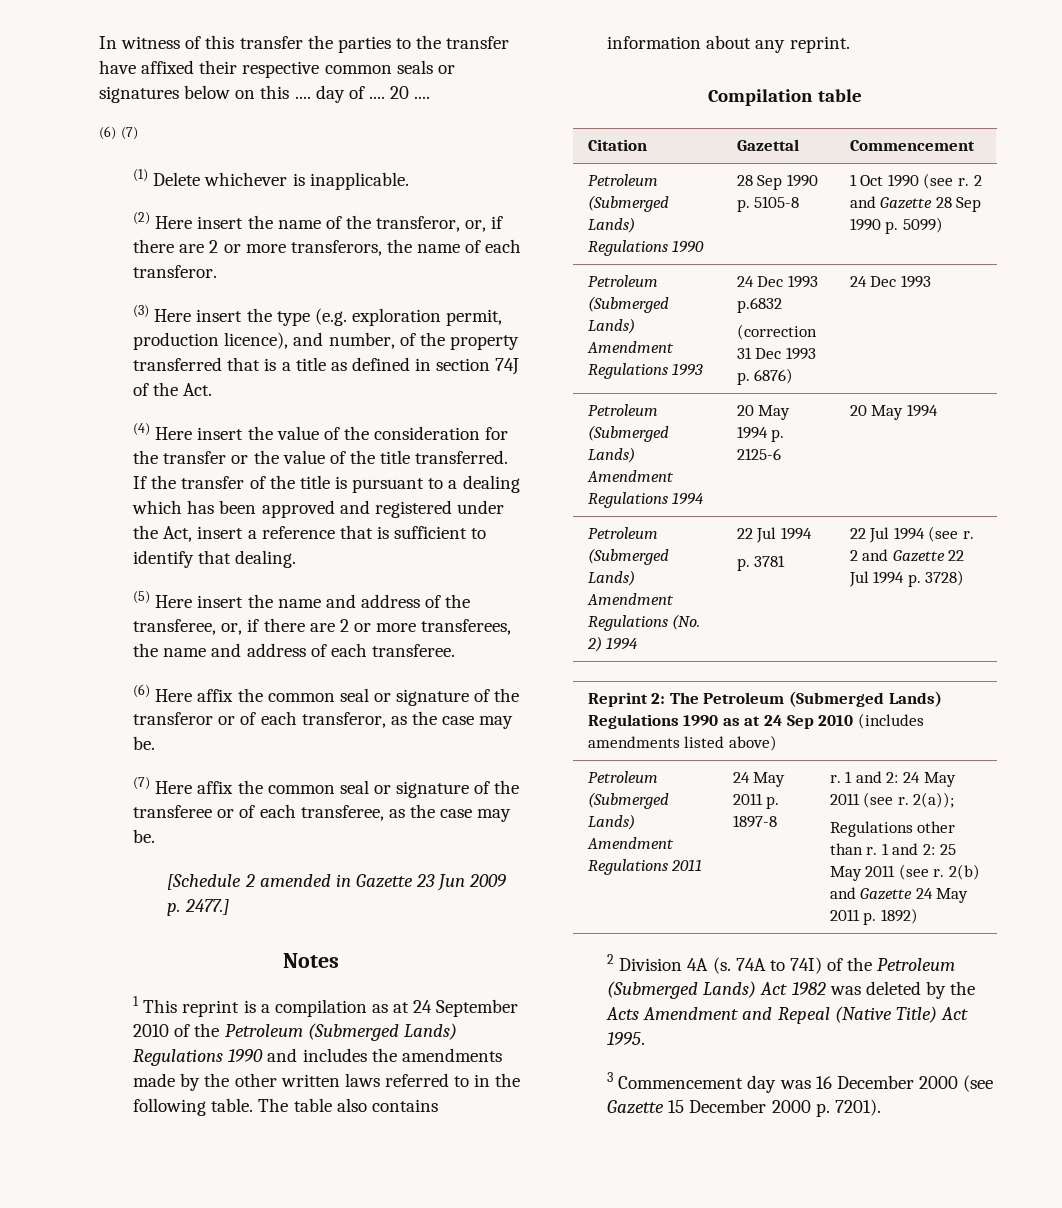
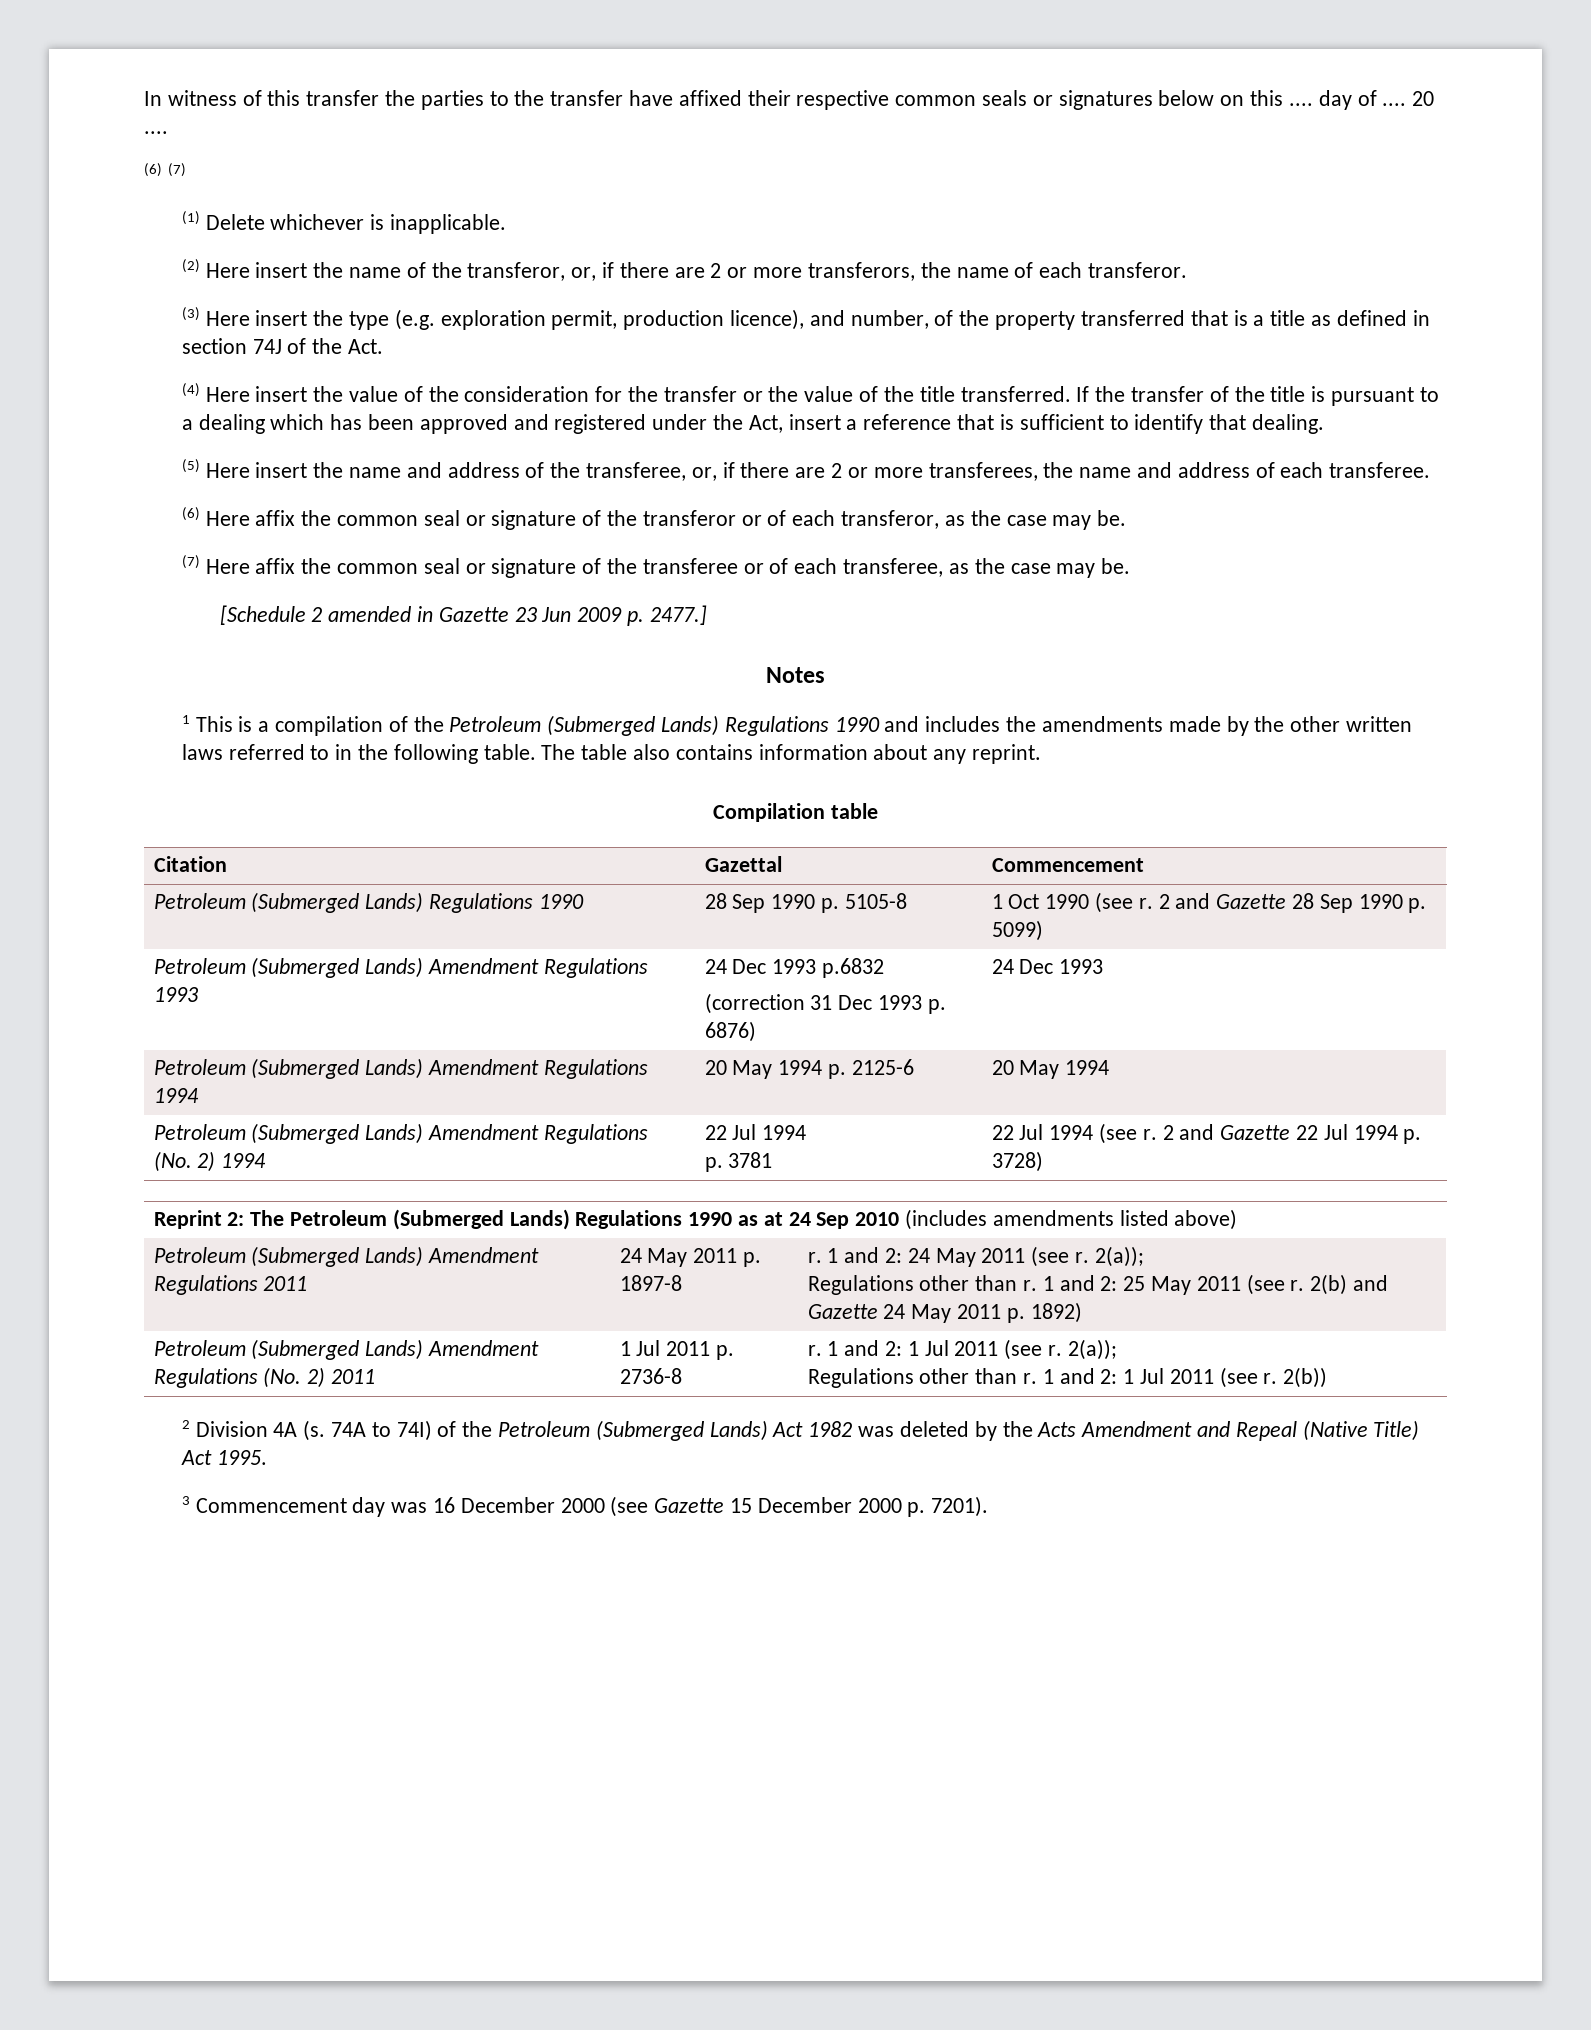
- 1 This reprint is a compilation as at 24 September 2010 of the Petroleum (Submerged Lands) Regulations 1990 and includes the amendments made by the other written laws referred to in the following table.
+ 1 This is a compilation of the Petroleum (Submerged Lands) Regulations 1990 and includes the amendments made by the other written laws referred to in the following table.
+ Petroleum (Submerged Lands) Amendment Regulations (No. 2) 2011 | 1 Jul 2011 p. 2736-8 | r. 1 and 2: 1 Jul 2011 (see r. 2(a));
+ Regulations other than r. 1 and 2: 1 Jul 2011 (see r. 2(b))

